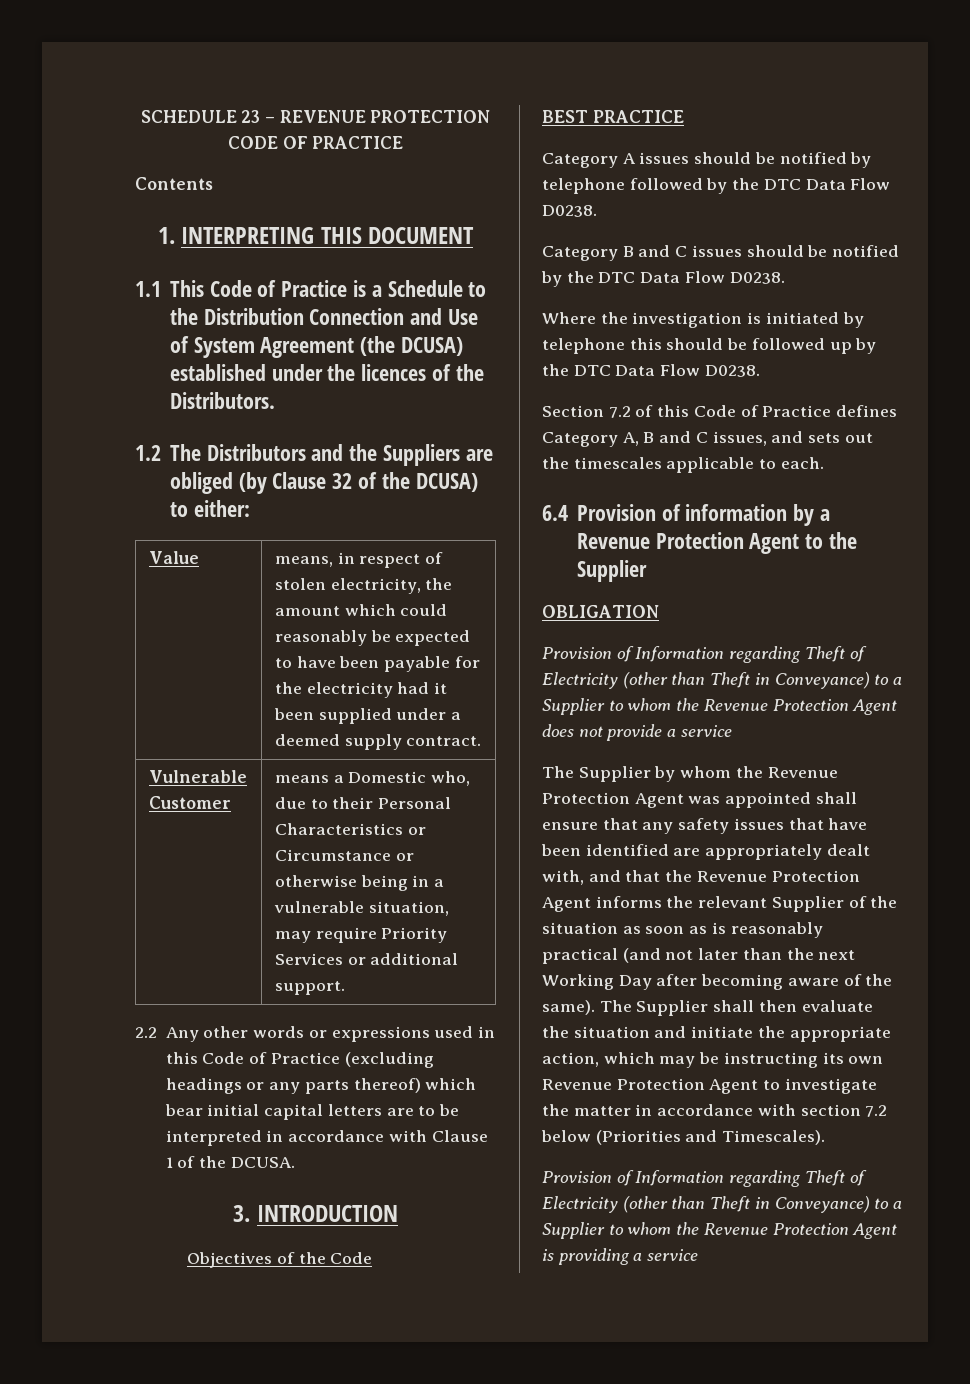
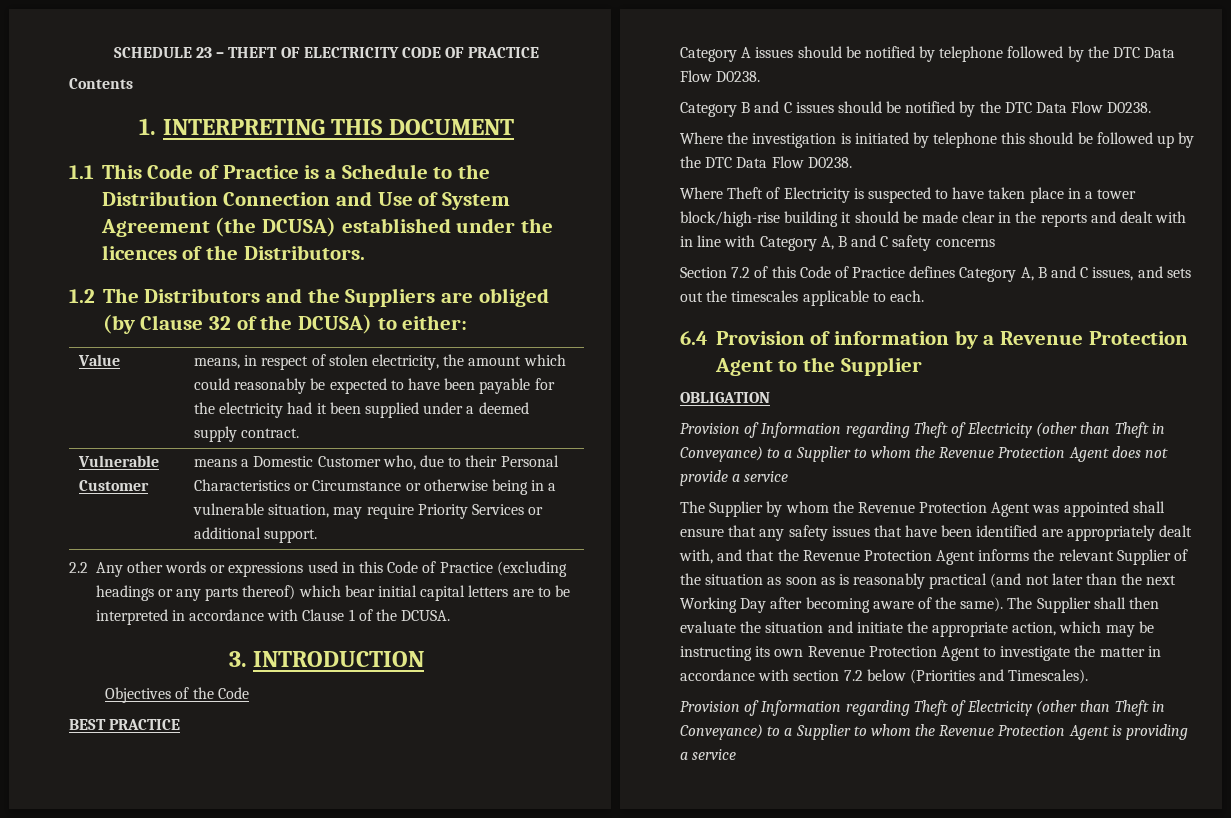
- SCHEDULE 23 – REVENUE PROTECTION CODE OF PRACTICE
+ SCHEDULE 23 – THEFT OF ELECTRICITY CODE OF PRACTICE
- Vulnerable Customer | means a Domestic who, due to their Personal Characteristics or Circumstance or otherwise being in a vulnerable situation, may require Priority Services or additional support.
+ Vulnerable Customer | means a Domestic Customer who, due to their Personal Characteristics or Circumstance or otherwise being in a vulnerable situation, may require Priority Services or additional support.
+ Where Theft of Electricity is suspected to have taken place in a tower block/high-rise building it should be made clear in the reports and dealt with in line with Category A, B and C safety concerns

